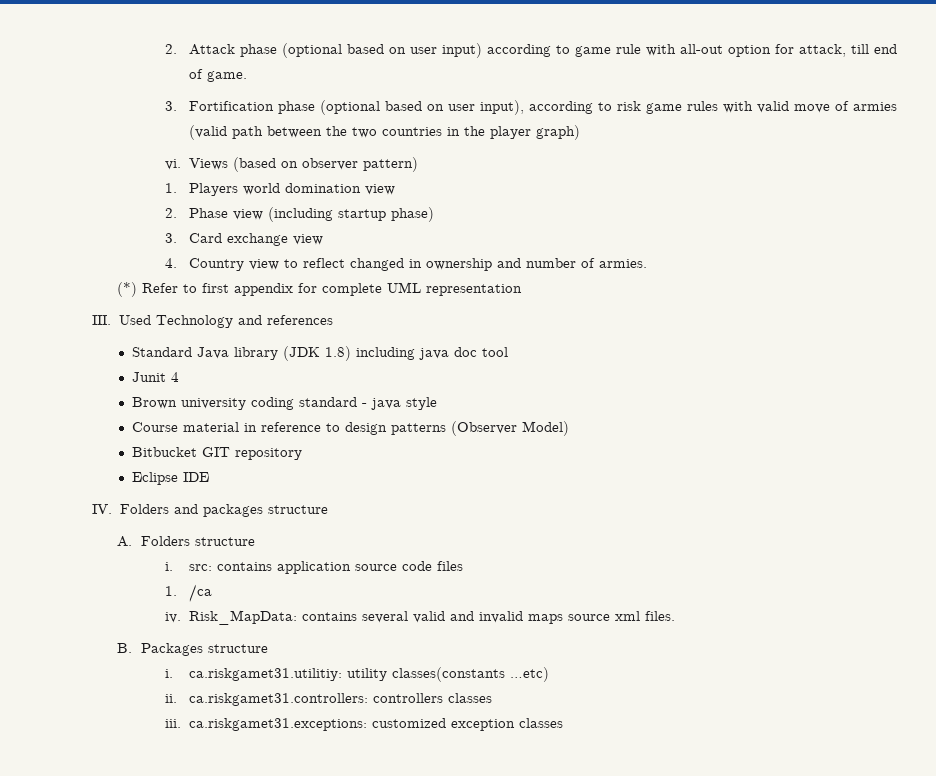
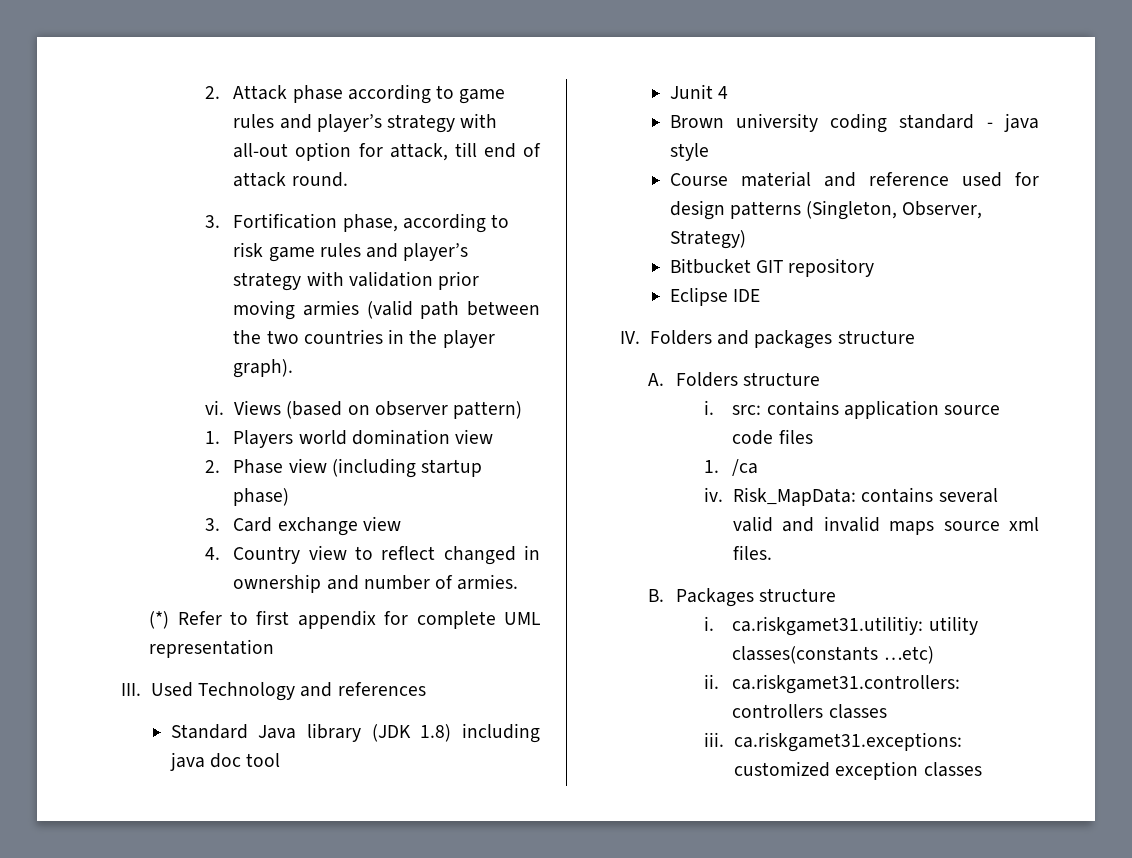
- 2. Attack phase (optional based on user input) according to game rule with all-out option for attack, till end of game.
+ 2. Attack phase according to game rules and player’s strategy with all-out option for attack, till end of attack round.
- 3. Fortification phase (optional based on user input), according to risk game rules with valid move of armies (valid path between the two countries in the player graph)
+ 3. Fortification phase, according to risk game rules and player’s strategy with validation prior moving armies (valid path between the two countries in the player graph).
- Course material in reference to design patterns (Observer Model)
+ Course material and reference used for design patterns (Singleton, Observer, Strategy)

